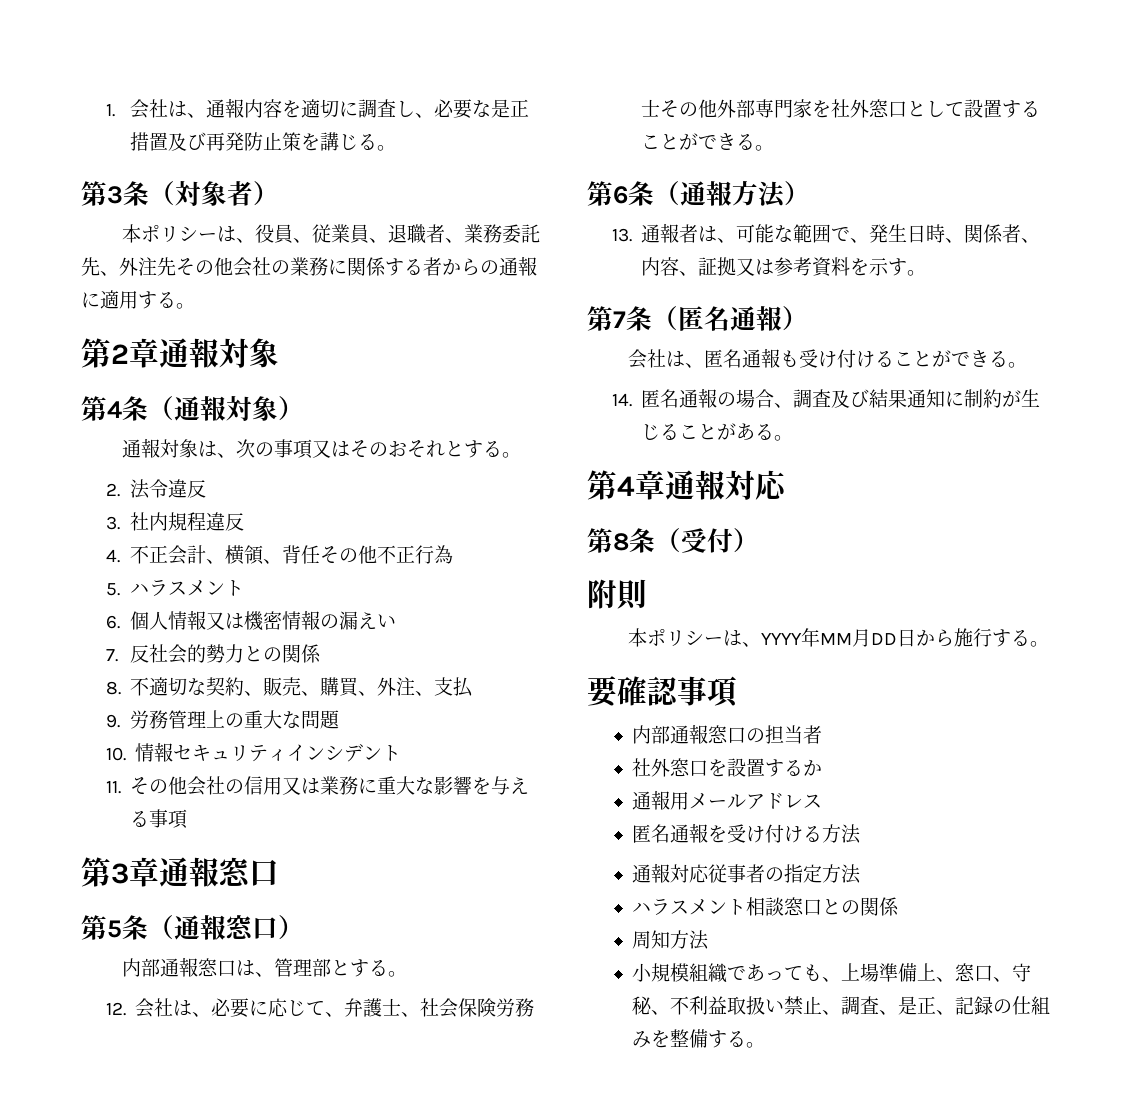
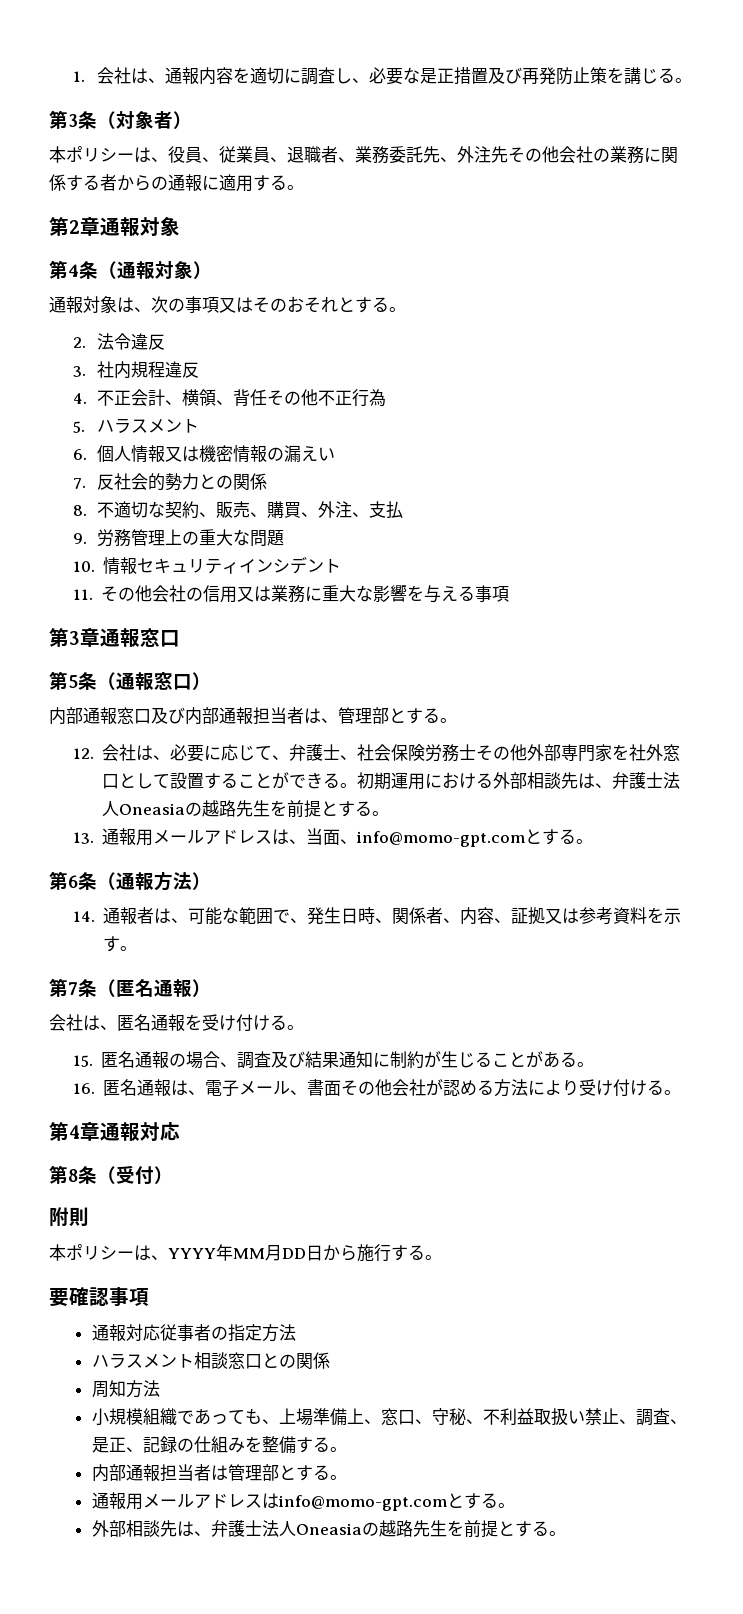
- 内部通報窓口は、管理部とする。
+ 内部通報窓口及び内部通報担当者は、管理部とする。
+ 初期運用における外部相談先は、弁護士法人Oneasiaの越路先生を前提とする。
+ 13.通報用メールアドレスは、当面、info@momo-gpt.comとする。
- 13.通報者は、可能な範囲で、発生日時、関係者、内容、証拠又は参考資料を示す。
+ 14.通報者は、可能な範囲で、発生日時、関係者、内容、証拠又は参考資料を示す。
- 会社は、匿名通報も受け付けることができる。
- 14.匿名通報の場合、調査及び結果通知に制約が生じることがある。
+ 会社は、匿名通報を受け付ける。
+ 15.匿名通報の場合、調査及び結果通知に制約が生じることがある。
+ 16.匿名通報は、電子メール、書面その他会社が認める方法により受け付ける。
- 内部通報窓口の担当者
- 社外窓口を設置するか
- 通報用メールアドレス
- 匿名通報を受け付ける方法
+ 内部通報担当者は管理部とする。
+ 通報用メールアドレスはinfo@momo-gpt.comとする。
+ 外部相談先は、弁護士法人Oneasiaの越路先生を前提とする。

